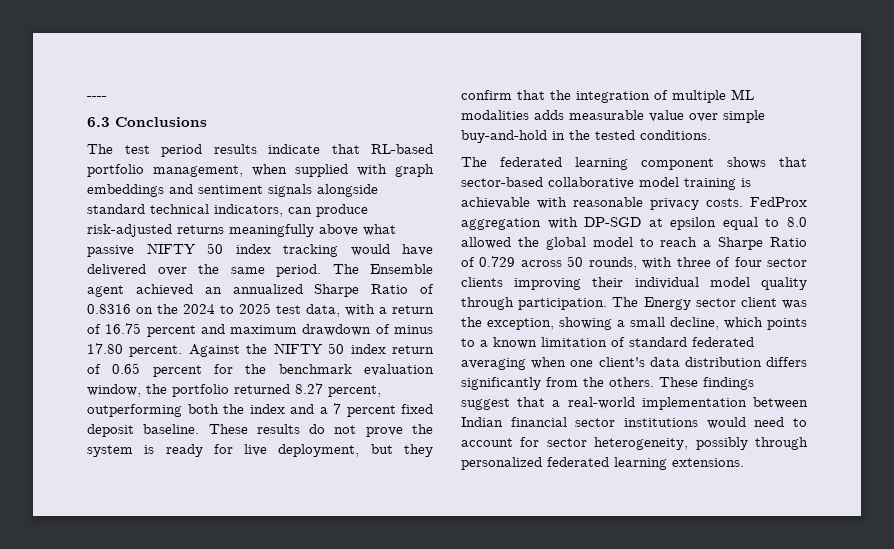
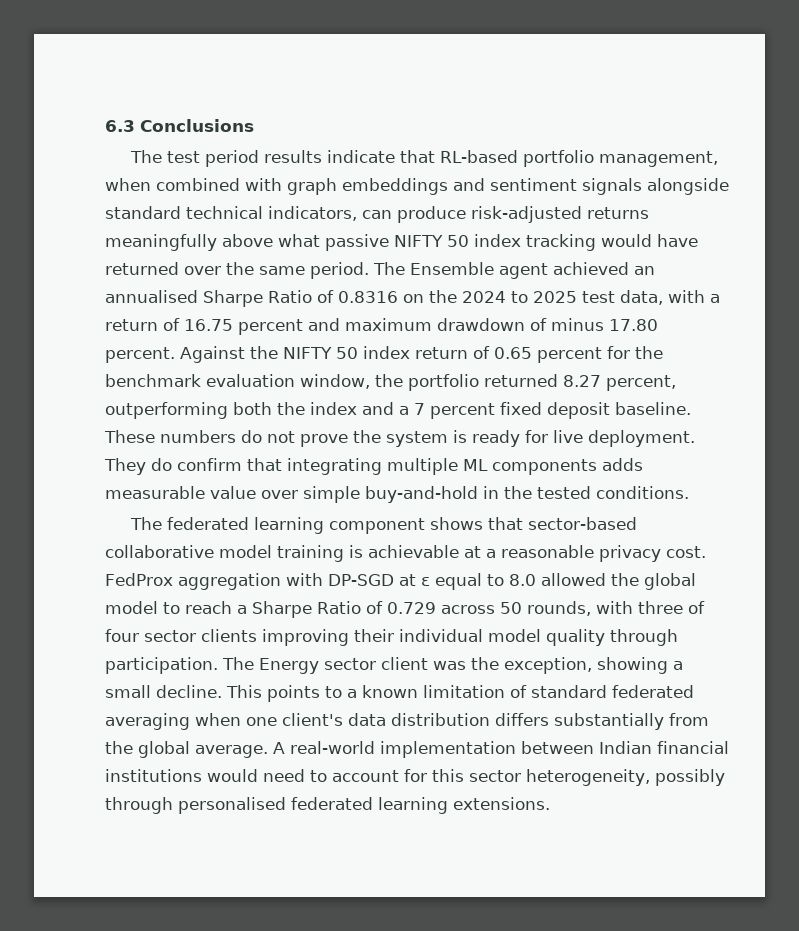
- ----
- The test period results indicate that RL-based portfolio management, when supplied with graph embeddings and sentiment signals alongside standard technical indicators, can produce risk-adjusted returns meaningfully above what passive NIFTY 50 index tracking would have delivered over the same period.
+ The test period results indicate that RL-based portfolio management, when combined with graph embeddings and sentiment signals alongside standard technical indicators, can produce risk-adjusted returns meaningfully above what passive NIFTY 50 index tracking would have returned over the same period.
- The Ensemble agent achieved an annualized Sharpe Ratio of 0.8316 on the 2024 to 2025 test data, with a return of 16.75 percent and maximum drawdown of minus 17.80 percent.
+ The Ensemble agent achieved an annualised Sharpe Ratio of 0.8316 on the 2024 to 2025 test data, with a return of 16.75 percent and maximum drawdown of minus 17.80 percent.
- These results do not prove the system is ready for live deployment, but they confirm that the integration of multiple ML modalities adds measurable value over simple buy-and-hold in the tested conditions.
+ These numbers do not prove the system is ready for live deployment. They do confirm that integrating multiple ML components adds measurable value over simple buy-and-hold in the tested conditions.
- The federated learning component shows that sector-based collaborative model training is achievable with reasonable privacy costs.
+ The federated learning component shows that sector-based collaborative model training is achievable at a reasonable privacy cost.
- FedProx aggregation with DP-SGD at epsilon equal to 8.0 allowed the global model to reach a Sharpe Ratio of 0.729 across 50 rounds, with three of four sector clients improving their individual model quality through participation.
+ FedProx aggregation with DP-SGD at ε equal to 8.0 allowed the global model to reach a Sharpe Ratio of 0.729 across 50 rounds, with three of four sector clients improving their individual model quality through participation.
- The Energy sector client was the exception, showing a small decline, which points to a known limitation of standard federated averaging when one client's data distribution differs significantly from the others. These findings suggest that a real-world implementation between Indian financial sector institutions would need to account for sector heterogeneity, possibly through personalized federated learning extensions.
+ The Energy sector client was the exception, showing a small decline. This points to a known limitation of standard federated averaging when one client's data distribution differs substantially from the global average. A real-world implementation between Indian financial institutions would need to account for this sector heterogeneity, possibly through personalised federated learning extensions.

